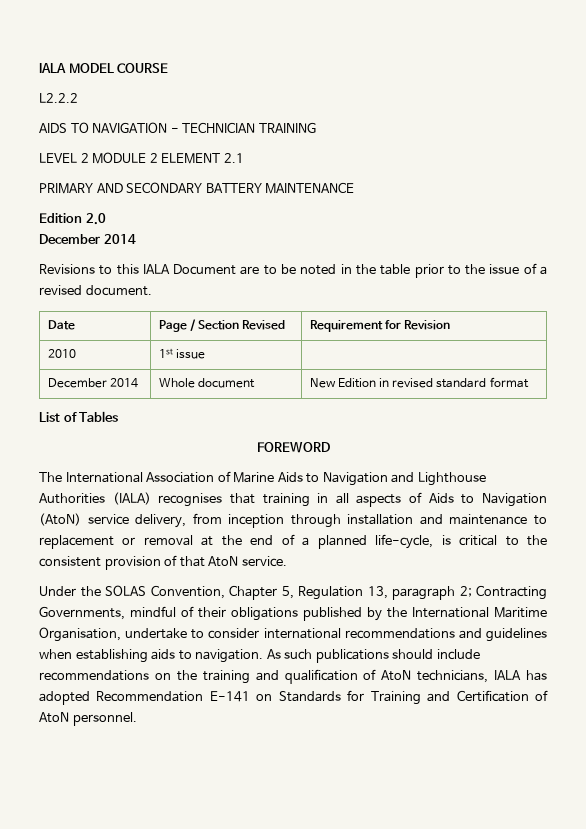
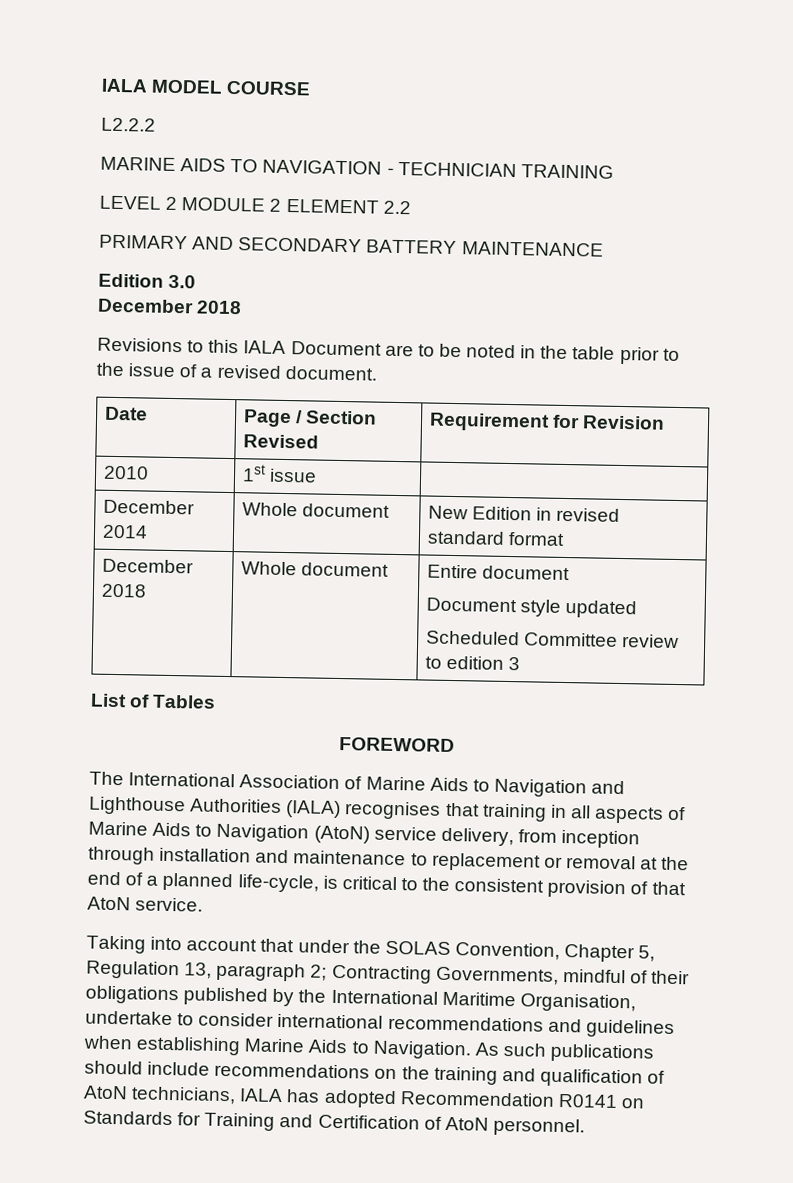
- AIDS TO NAVIGATION - TECHNICIAN TRAINING
+ MARINE AIDS TO NAVIGATION - TECHNICIAN TRAINING
- LEVEL 2 MODULE 2 ELEMENT 2.1
+ LEVEL 2 MODULE 2 ELEMENT 2.2
- Edition 2.0
- December 2014
+ Edition 3.0
+ December 2018
+ December 2018 | Whole document | Entire document
+ Document style updated
+ Scheduled Committee review to edition 3
- The International Association of Marine Aids to Navigation and Lighthouse Authorities (IALA) recognises that training in all aspects of Aids to Navigation (AtoN) service delivery, from inception through installation and maintenance to replacement or removal at the end of a planned life-cycle, is critical to the consistent provision of that AtoN service.
+ The International Association of Marine Aids to Navigation and Lighthouse Authorities (IALA) recognises that training in all aspects of Marine Aids to Navigation (AtoN) service delivery, from inception through installation and maintenance to replacement or removal at the end of a planned life-cycle, is critical to the consistent provision of that AtoN service.
- Under the SOLAS Convention, Chapter 5, Regulation 13, paragraph 2; Contracting Governments, mindful of their obligations published by the International Maritime Organisation, undertake to consider international recommendations and guidelines when establishing aids to navigation.
+ Taking into account that under the SOLAS Convention, Chapter 5, Regulation 13, paragraph 2; Contracting Governments, mindful of their obligations published by the International Maritime Organisation, undertake to consider international recommendations and guidelines when establishing Marine Aids to Navigation.
- As such publications should include recommendations on the training and qualification of AtoN technicians, IALA has adopted Recommendation E-141 on Standards for Training and Certification of AtoN personnel.
+ As such publications should include recommendations on the training and qualification of AtoN technicians, IALA has adopted Recommendation R0141 on Standards for Training and Certification of AtoN personnel.

